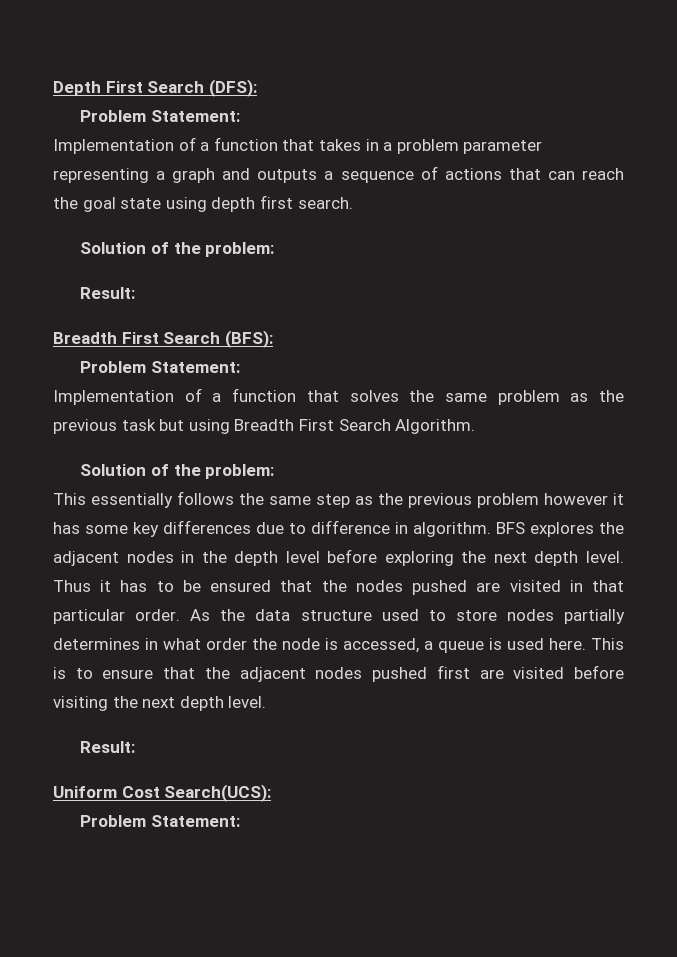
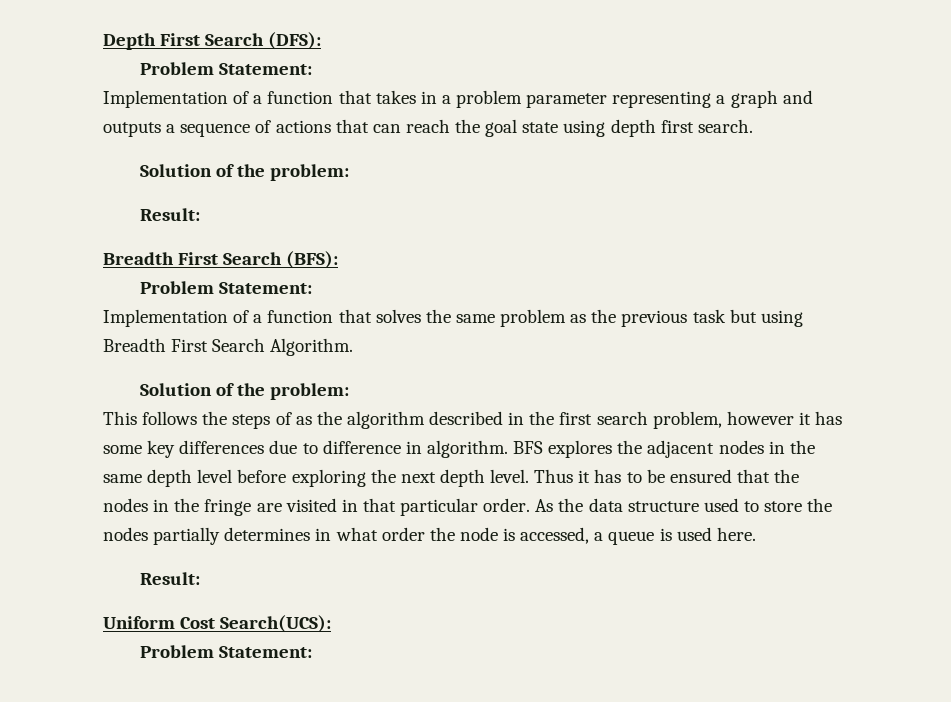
- This essentially follows the same step as the previous problem however it has some key differences due to difference in algorithm.
+ This follows the steps of as the algorithm described in the first search problem, however it has some key differences due to difference in algorithm.
- BFS explores the adjacent nodes in the depth level before exploring the next depth level.
+ BFS explores the adjacent nodes in the same depth level before exploring the next depth level.
- Thus it has to be ensured that the nodes pushed are visited in that particular order.
+ Thus it has to be ensured that the nodes in the fringe are visited in that particular order.
- As the data structure used to store nodes partially determines in what order the node is accessed, a queue is used here. This is to ensure that the adjacent nodes pushed first are visited before visiting the next depth level.
+ As the data structure used to store the nodes partially determines in what order the node is accessed, a queue is used here.

